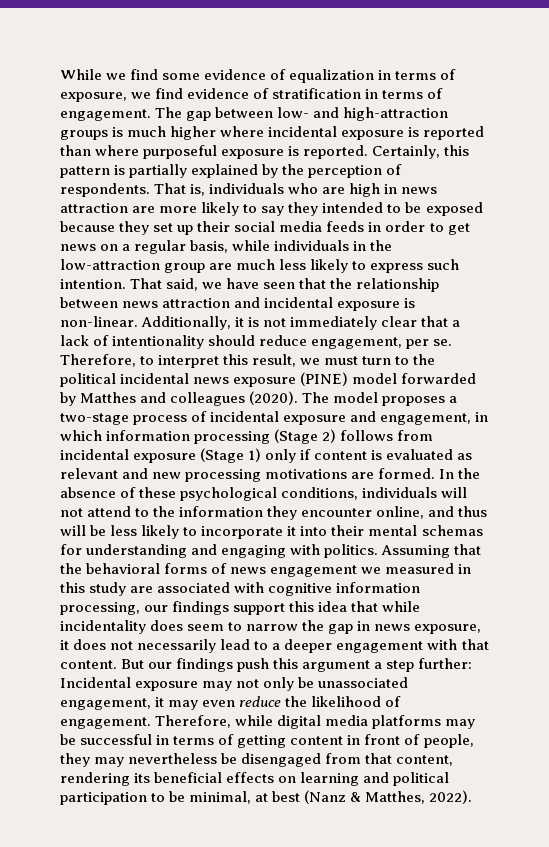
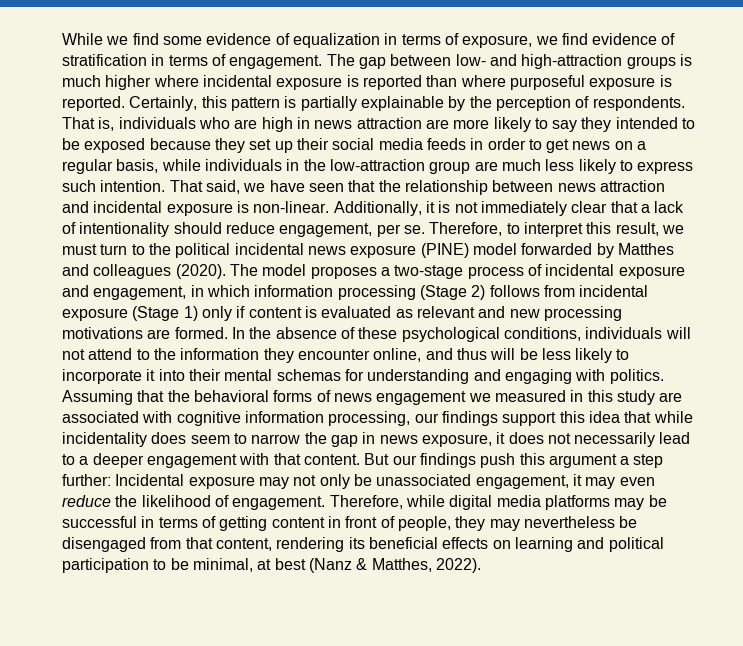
- Certainly, this pattern is partially explained by the perception of respondents.
+ Certainly, this pattern is partially explainable by the perception of respondents.

